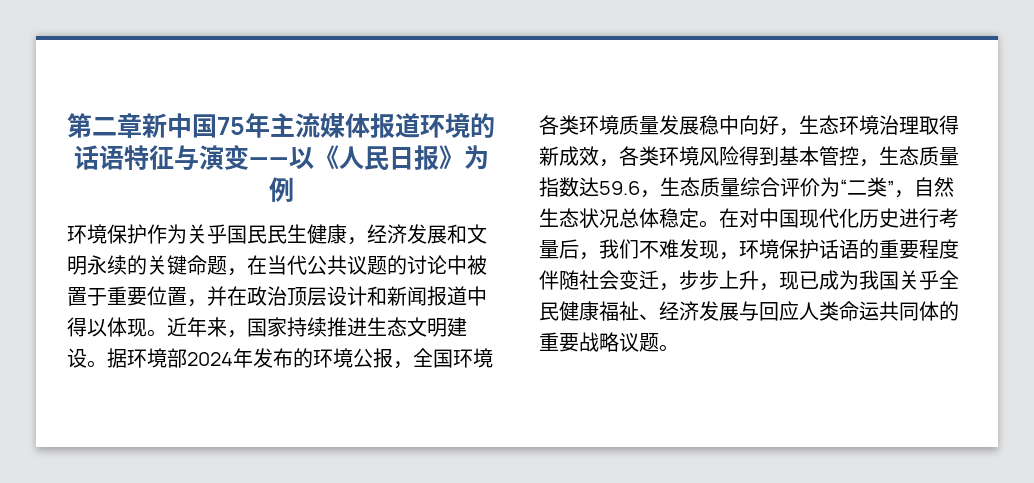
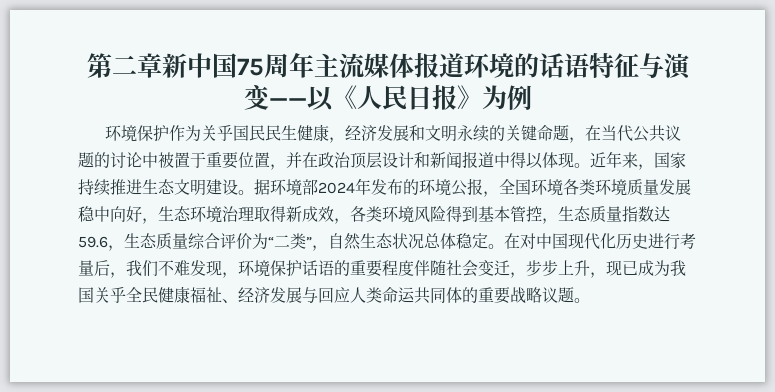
- 第二章新中国75年主流媒体报道环境的话语特征与演变——以《人民日报》为例
+ 第二章新中国75周年主流媒体报道环境的话语特征与演变——以《人民日报》为例

